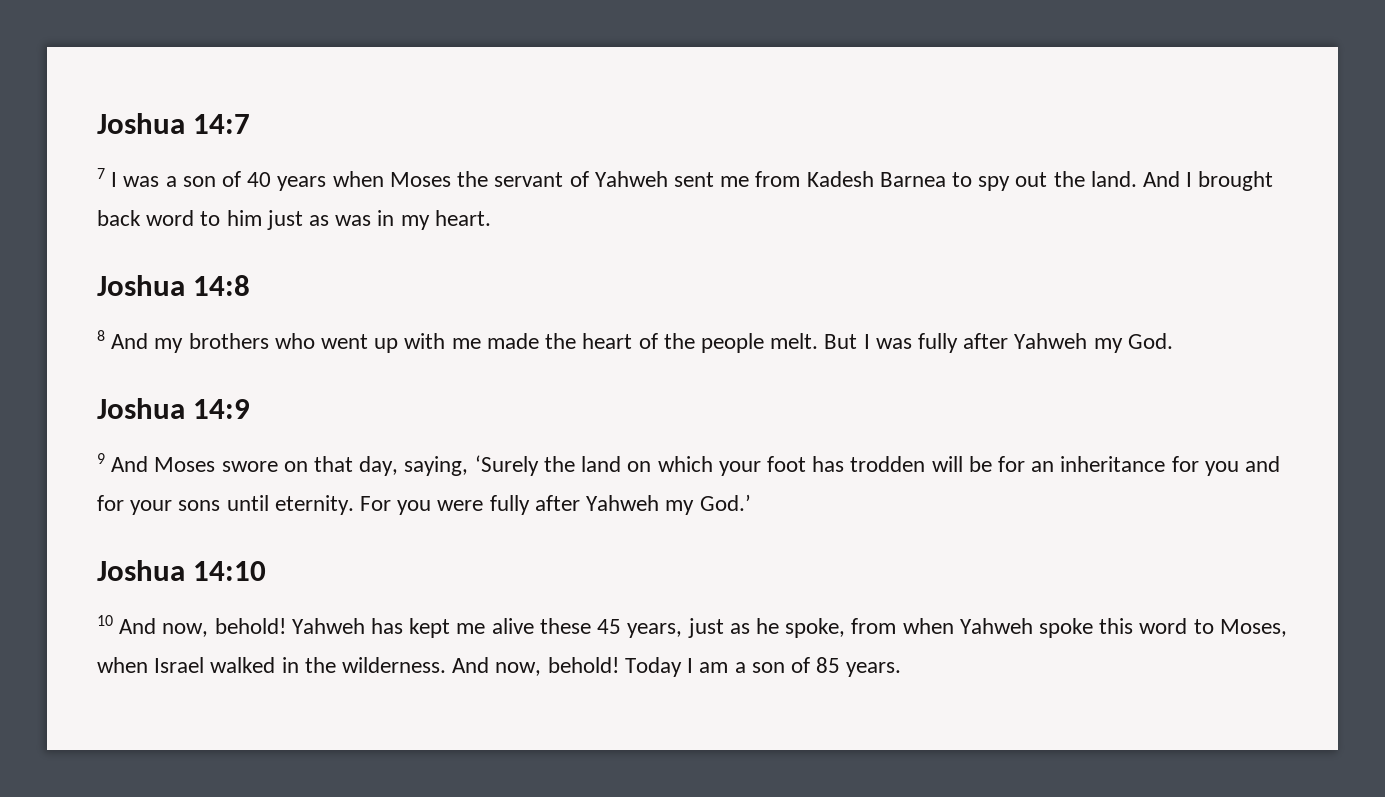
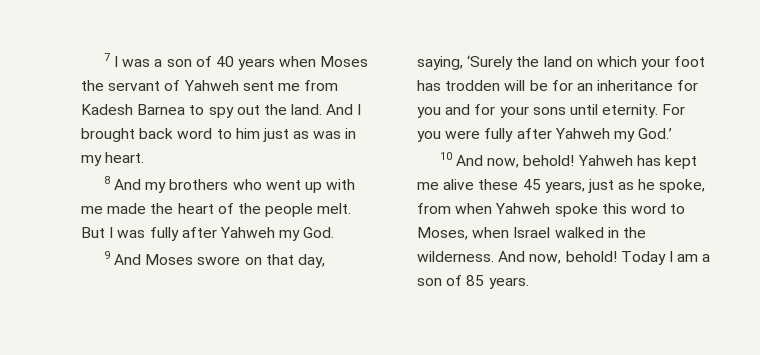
- Joshua 14:7
- Joshua 14:8
- Joshua 14:9
- Joshua 14:10

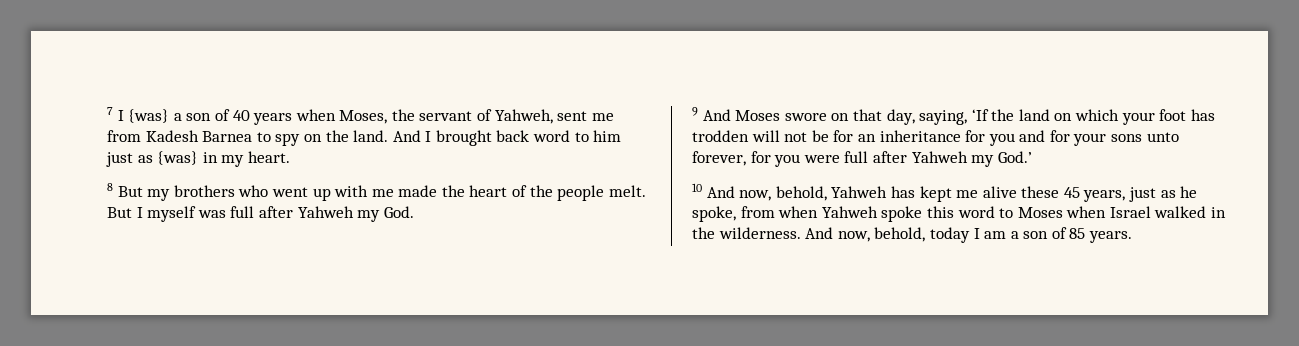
- 7 I was a son of 40 years when Moses the servant of Yahweh sent me from Kadesh Barnea to spy out the land.
+ 7 I {was} a son of 40 years when Moses, the servant of Yahweh, sent me from Kadesh Barnea to spy on the land.
- And I brought back word to him just as was in my heart.
+ And I brought back word to him just as {was} in my heart.
- 8 And my brothers who went up with me made the heart of the people melt.
+ 8 But my brothers who went up with me made the heart of the people melt.
- But I was fully after Yahweh my God.
+ But I myself was full after Yahweh my God.
- 9 And Moses swore on that day, saying, ‘Surely the land on which your foot has trodden will be for an inheritance for you and for your sons until eternity. For you were fully after Yahweh my God.’
+ 9 And Moses swore on that day, saying, ‘If the land on which your foot has trodden will not be for an inheritance for you and for your sons unto forever, for you were full after Yahweh my God.’
- 10 And now, behold! Yahweh has kept me alive these 45 years, just as he spoke, from when Yahweh spoke this word to Moses, when Israel walked in the wilderness.
+ 10 And now, behold, Yahweh has kept me alive these 45 years, just as he spoke, from when Yahweh spoke this word to Moses when Israel walked in the wilderness.
- And now, behold! Today I am a son of 85 years.
+ And now, behold, today I am a son of 85 years.

